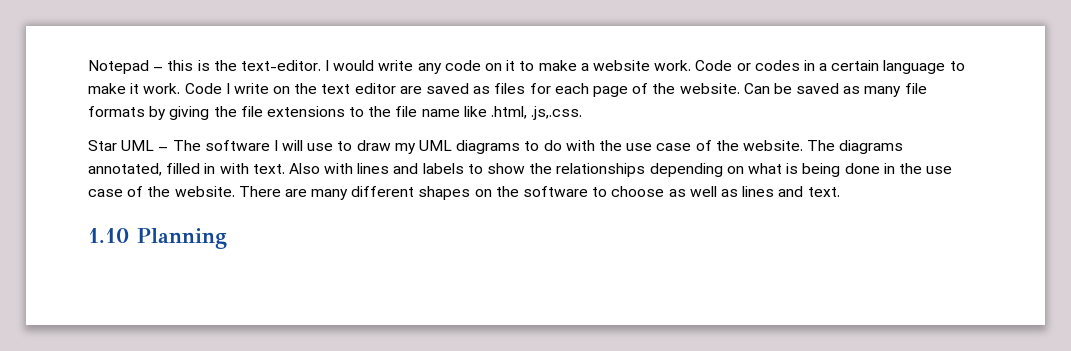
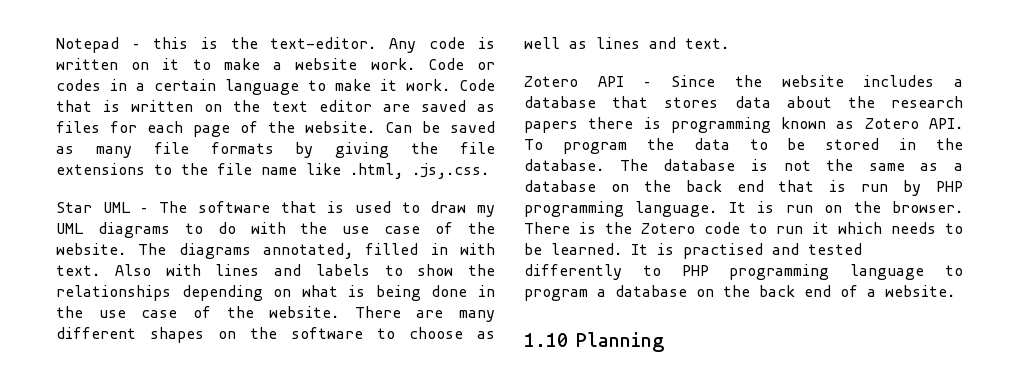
- I would write any code on it to make a website work.
+ Any code is written on it to make a website work.
- Code I write on the text editor are saved as files for each page of the website.
+ Code that is written on the text editor are saved as files for each page of the website.
- Star UML – The software I will use to draw my UML diagrams to do with the use case of the website.
+ Star UML – The software that is used to draw my UML diagrams to do with the use case of the website.
+ Zotero API – Since the website includes a database that stores data about the research papers there is programming known as Zotero API. To program the data to be stored in the database. The database is not the same as a database on the back end that is run by PHP programming language. It is run on the browser. There is the Zotero code to run it which needs to be learned. It is practised and tested differently to PHP programming language to program a database on the back end of a website.

